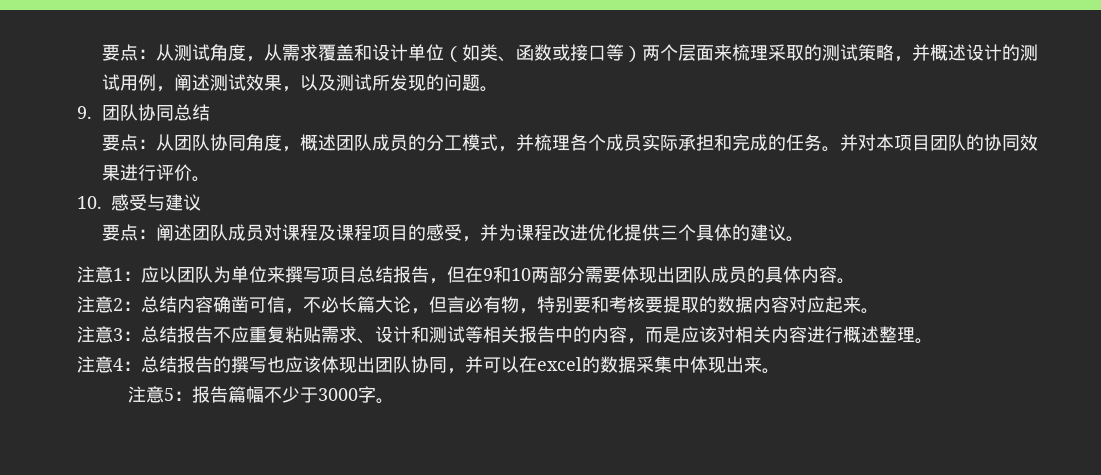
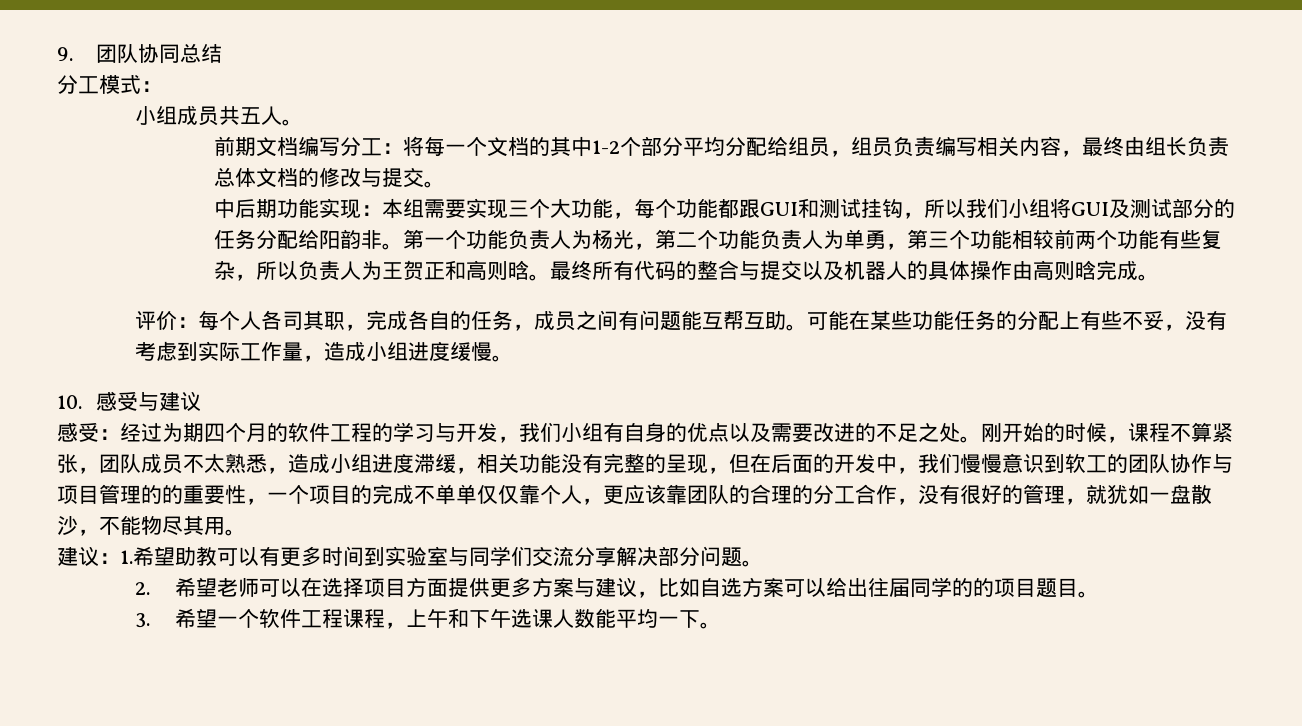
- 要点：从测试角度，从需求覆盖和设计单位（如类、函数或接口等）两个层面来梳理采取的测试策略，并概述设计的测试用例，阐述测试效果，以及测试所发现的问题。
  9.团队协同总结
- 要点：从团队协同角度，概述团队成员的分工模式，并梳理各个成员实际承担和完成的任务。并对本项目团队的协同效果进行评价。
+ 分工模式：
+ 小组成员共五人。
+ 前期文档编写分工：将每一个文档的其中1-2个部分平均分配给组员，组员负责编写相关内容，最终由组长负责总体文档的修改与提交。
+ 中后期功能实现：本组需要实现三个大功能，每个功能都跟GUI和测试挂钩，所以我们小组将GUI及测试部分的任务分配给阳韵非。第一个功能负责人为杨光，第二个功能负责人为单勇，第三个功能相较前两个功能有些复杂，所以负责人为王贺正和高则晗。最终所有代码的整合与提交以及机器人的具体操作由高则晗完成。
+ 评价：每个人各司其职，完成各自的任务，成员之间有问题能互帮互助。可能在某些功能任务的分配上有些不妥，没有考虑到实际工作量，造成小组进度缓慢。
  10.感受与建议
- 要点：阐述团队成员对课程及课程项目的感受，并为课程改进优化提供三个具体的建议。
- 注意1：应以团队为单位来撰写项目总结报告，但在9和10两部分需要体现出团队成员的具体内容。
- 注意2：总结内容确凿可信，不必长篇大论，但言必有物，特别要和考核要提取的数据内容对应起来。
- 注意3：总结报告不应重复粘贴需求、设计和测试等相关报告中的内容，而是应该对相关内容进行概述整理。
- 注意4：总结报告的撰写也应该体现出团队协同，并可以在excel的数据采集中体现出来。
- 注意5：报告篇幅不少于3000字。
+ 感受：经过为期四个月的软件工程的学习与开发，我们小组有自身的优点以及需要改进的不足之处。刚开始的时候，课程不算紧张，团队成员不太熟悉，造成小组进度滞缓，相关功能没有完整的呈现，但在后面的开发中，我们慢慢意识到软工的团队协作与项目管理的的重要性，一个项目的完成不单单仅仅靠个人，更应该靠团队的合理的分工合作，没有很好的管理，就犹如一盘散沙，不能物尽其用。
+ 建议：1.希望助教可以有更多时间到实验室与同学们交流分享解决部分问题。
+ 2.希望老师可以在选择项目方面提供更多方案与建议，比如自选方案可以给出往届同学的的项目题目。
+ 3.希望一个软件工程课程，上午和下午选课人数能平均一下。

